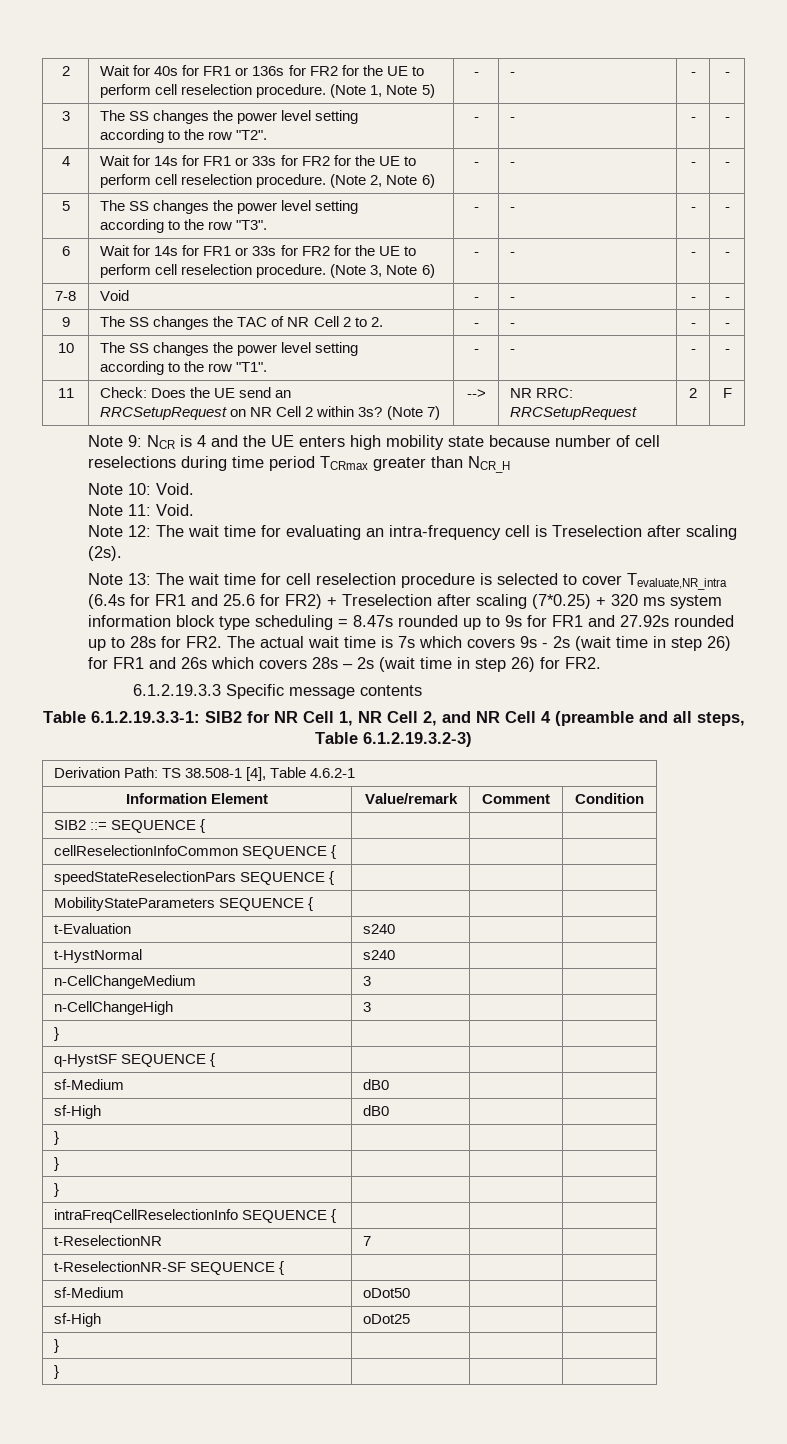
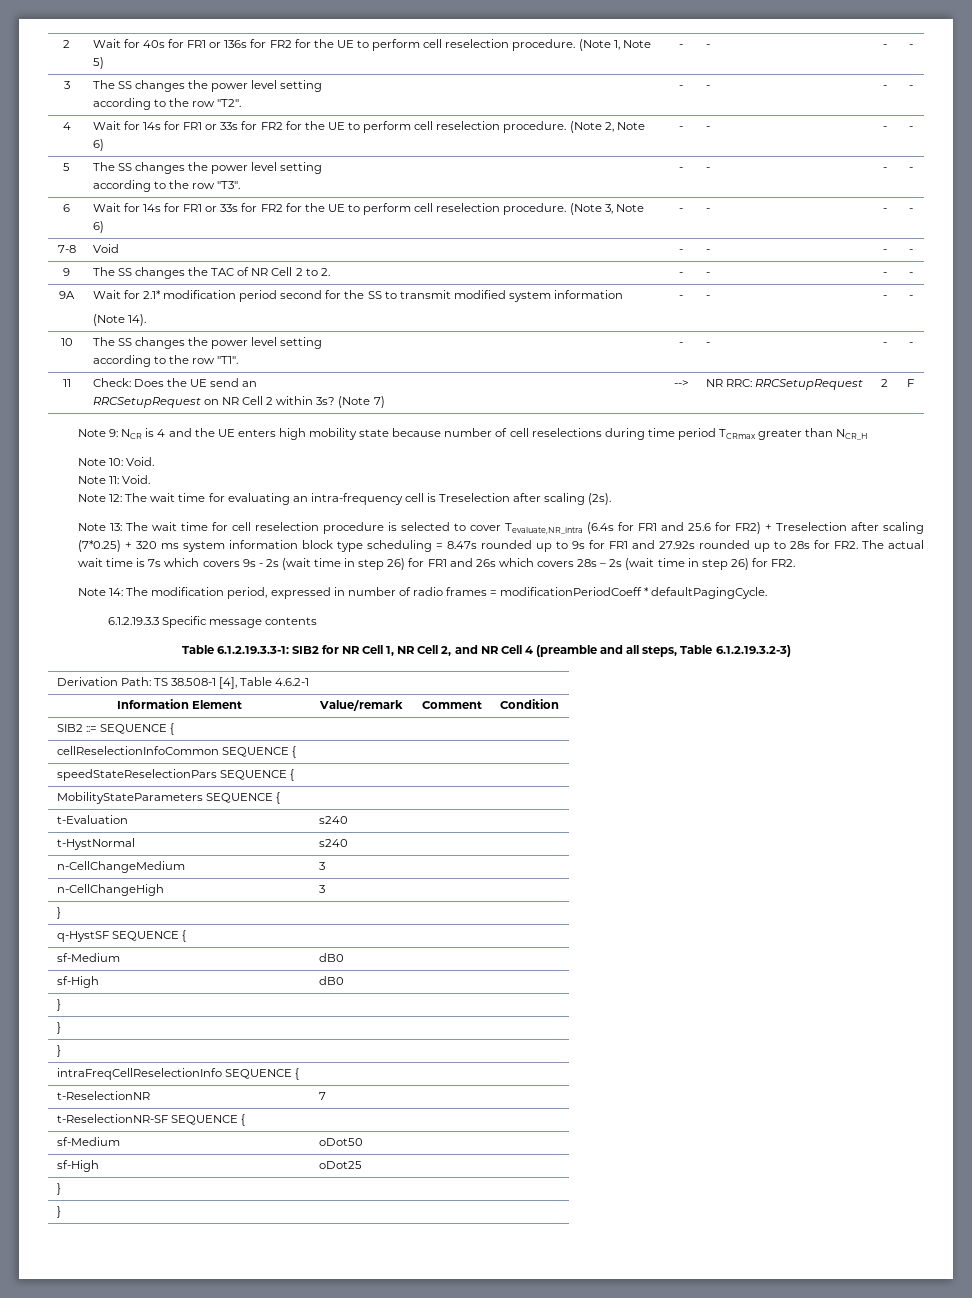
+ 9A | Wait for 2.1* modification period second for the SS to transmit modified system information
+ (Note 14). | - | - | - | -
+ Note 14: The modification period, expressed in number of radio frames = modificationPeriodCoeff * defaultPagingCycle.

